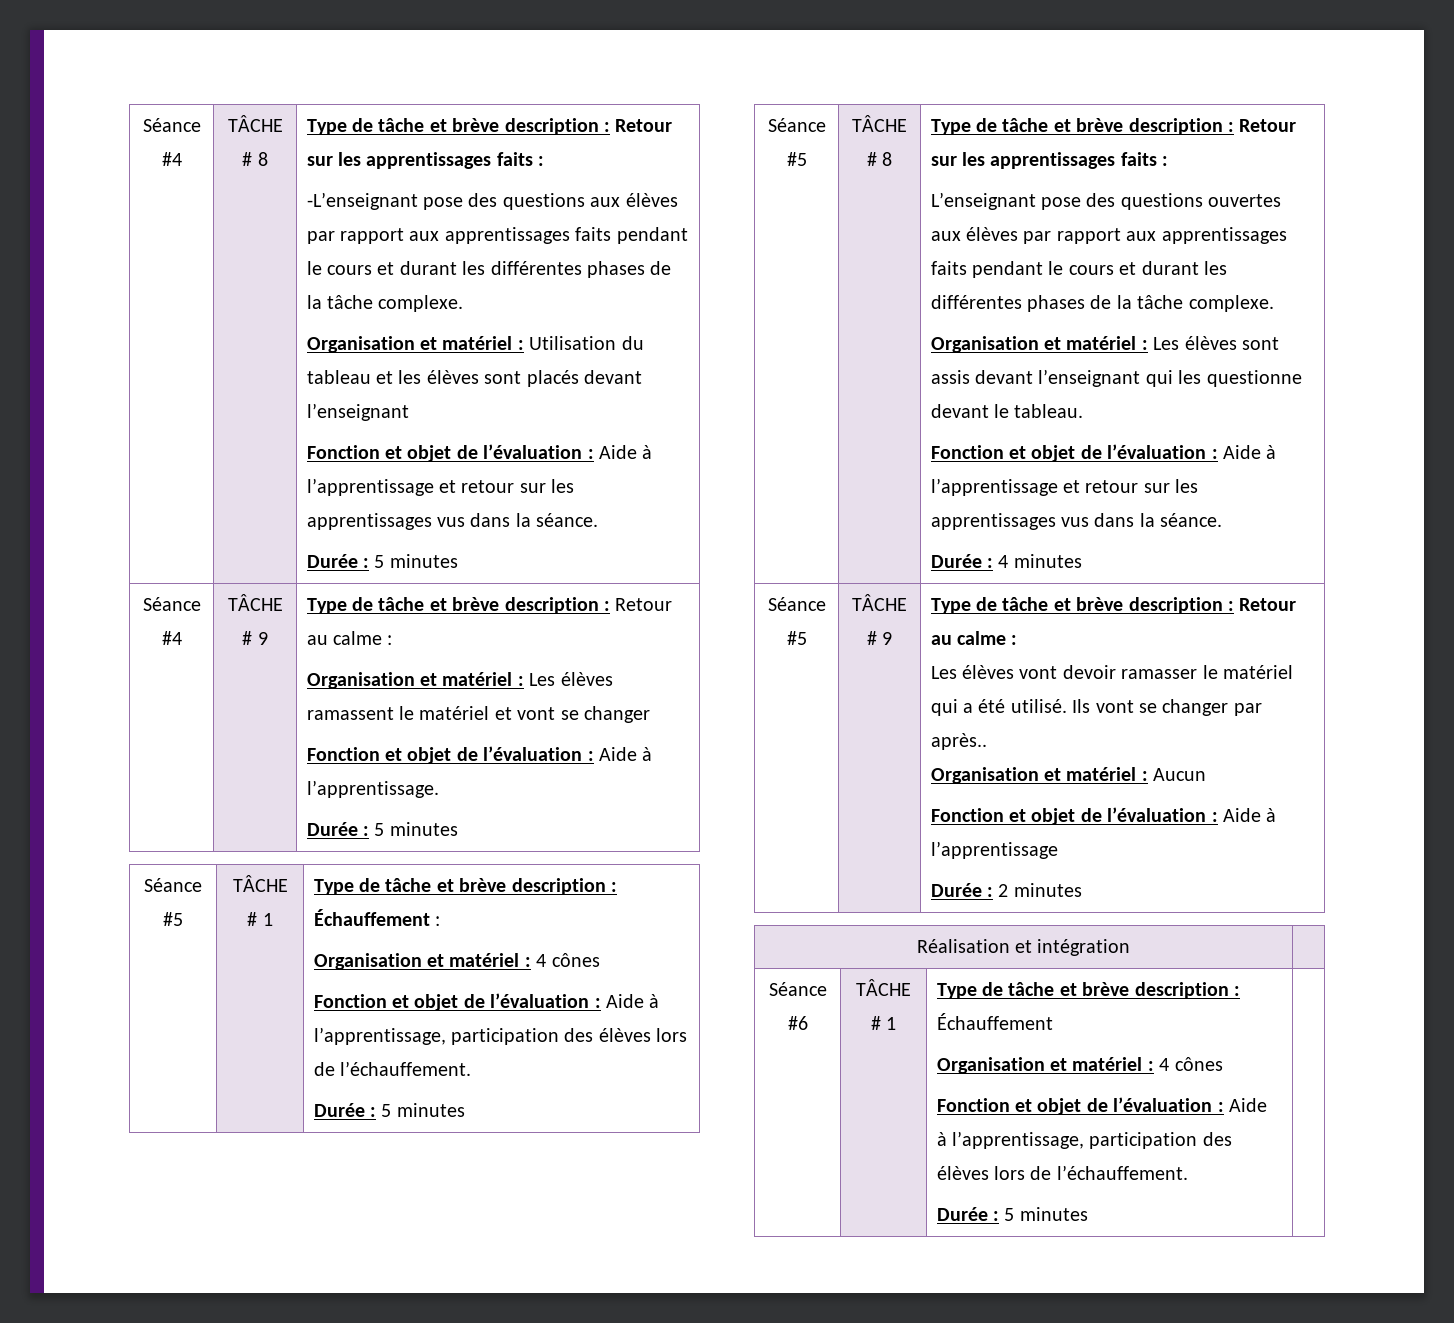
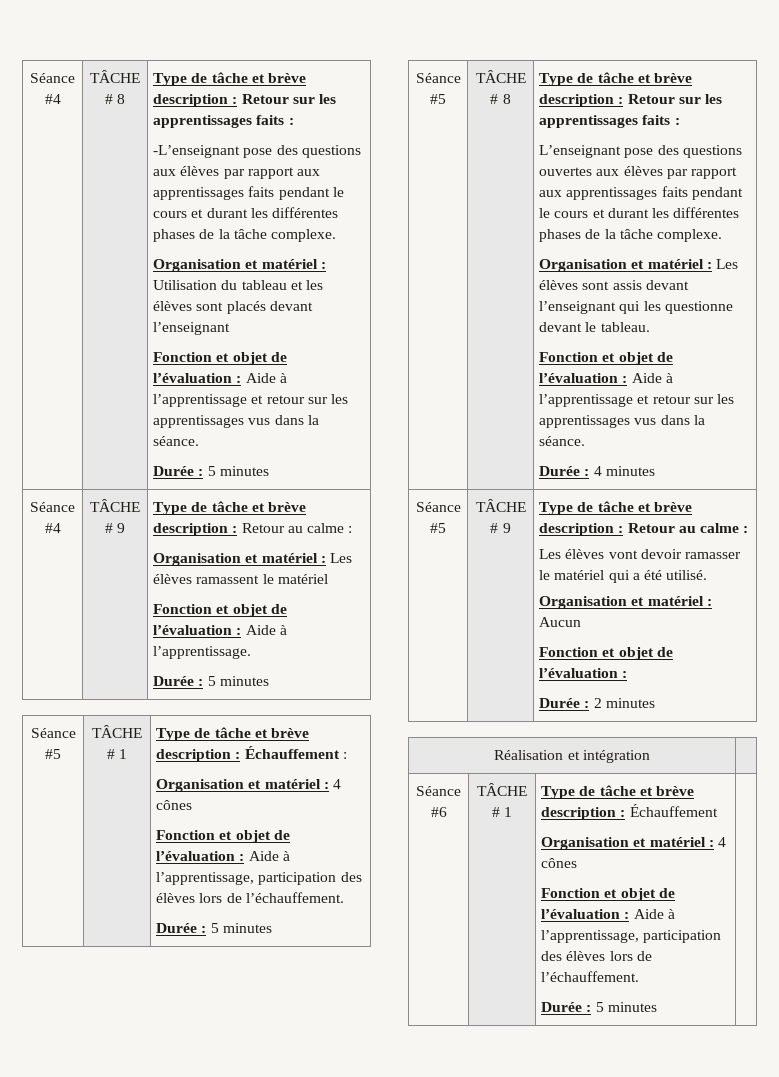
- Organisation et matériel : Les élèves ramassent le matériel et vont se changer
+ Organisation et matériel : Les élèves ramassent le matériel
- Ils vont se changer par après..
  Organisation et matériel : Aucun
- Fonction et objet de l’évaluation : Aide à l’apprentissage
+ Fonction et objet de l’évaluation :

